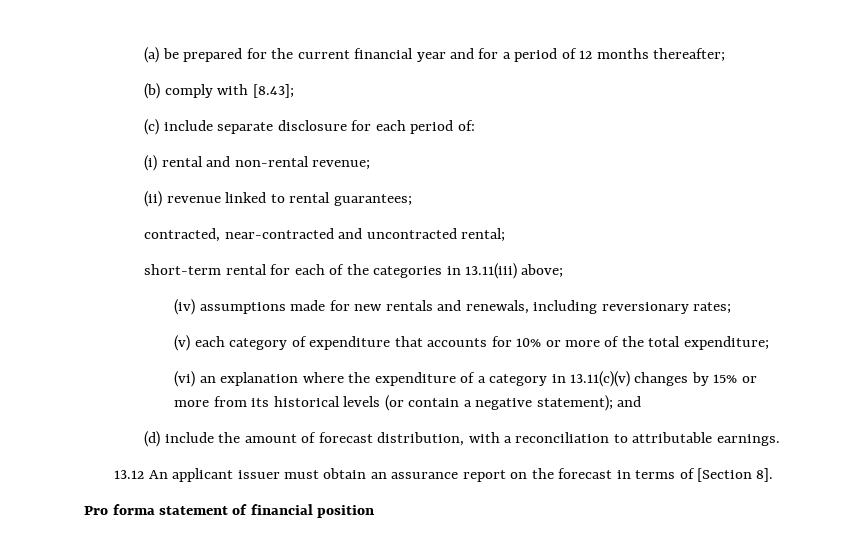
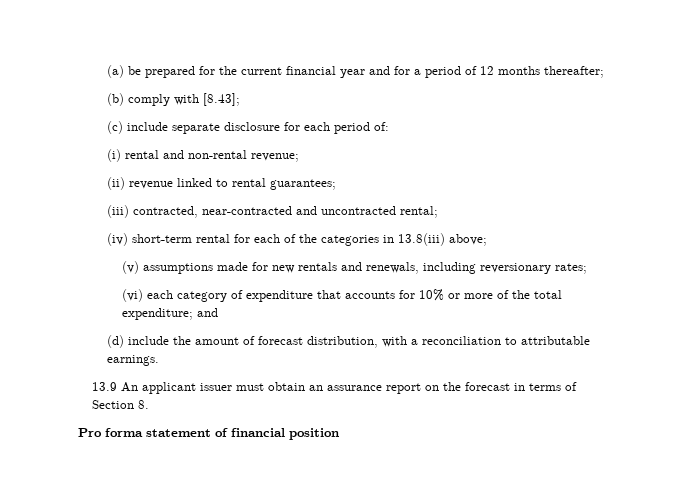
- contracted, near-contracted and uncontracted rental;
+ (iii) contracted, near-contracted and uncontracted rental;
- short-term rental for each of the categories in 13.11(iii) above;
+ (iv) short-term rental for each of the categories in 13.8(iii) above;
- (iv) assumptions made for new rentals and renewals, including reversionary rates;
+ (v) assumptions made for new rentals and renewals, including reversionary rates;
- (v) each category of expenditure that accounts for 10% or more of the total expenditure;
- (vi) an explanation where the expenditure of a category in 13.11(c)(v) changes by 15% or more from its historical levels (or contain a negative statement); and
+ (vi) each category of expenditure that accounts for 10% or more of the total expenditure; and
- 13.12 An applicant issuer must obtain an assurance report on the forecast in terms of [Section 8].
+ 13.9 An applicant issuer must obtain an assurance report on the forecast in terms of Section 8.

